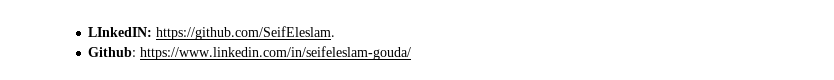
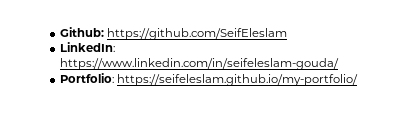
- LInkedIN: https://github.com/SeifEleslam.
- Github: https://www.linkedin.com/in/seifeleslam-gouda/
+ Github: https://github.com/SeifEleslam
+ LinkedIn: https://www.linkedin.com/in/seifeleslam-gouda/
+ Portfolio: https://seifeleslam.github.io/my-portfolio/

